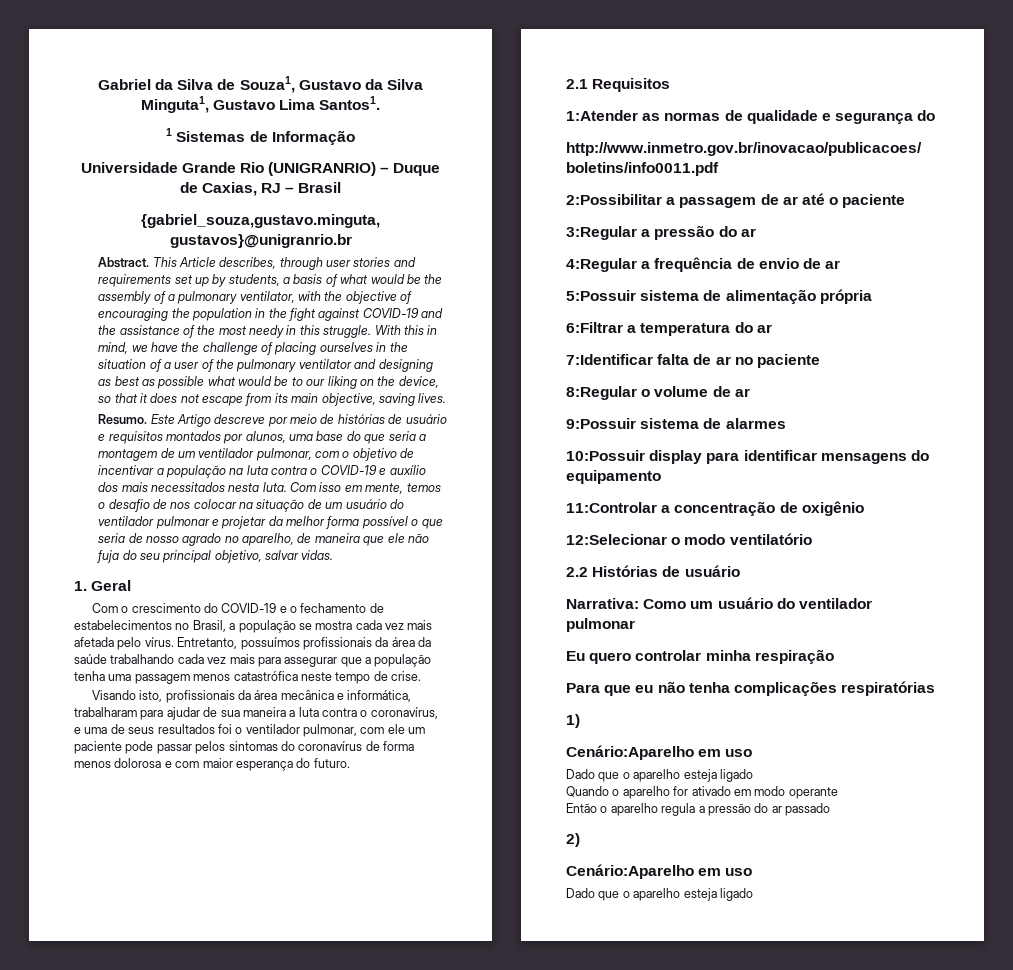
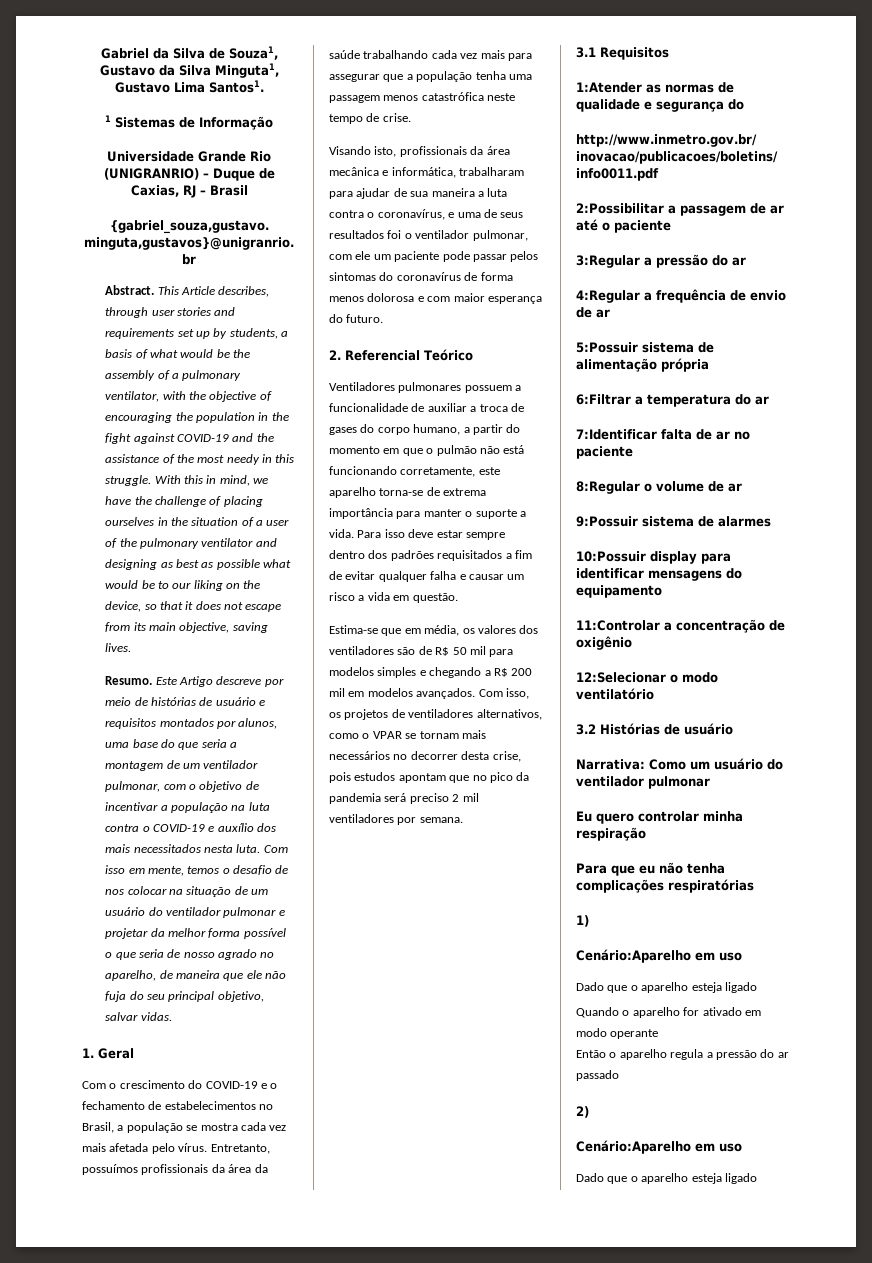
- 2.1 Requisitos
+ 2. Referencial Teórico
+ Ventiladores pulmonares possuem a funcionalidade de auxiliar a troca de gases do corpo humano, a partir do momento em que o pulmão não está funcionando corretamente, este aparelho torna-se de extrema importância para manter o suporte a vida. Para isso deve estar sempre dentro dos padrões requisitados a fim de evitar qualquer falha e causar um risco a vida em questão.
+ Estima-se que em média, os valores dos ventiladores são de R$ 50 mil para modelos simples e chegando a R$ 200 mil em modelos avançados. Com isso, os projetos de ventiladores alternativos, como o VPAR se tornam mais necessários no decorrer desta crise, pois estudos apontam que no pico da pandemia será preciso 2 mil ventiladores por semana.
+ 3.1 Requisitos
- 2.2 Histórias de usuário
+ 3.2 Histórias de usuário

